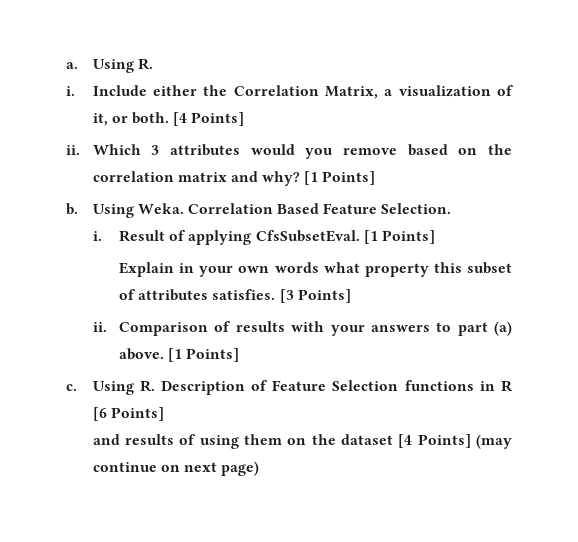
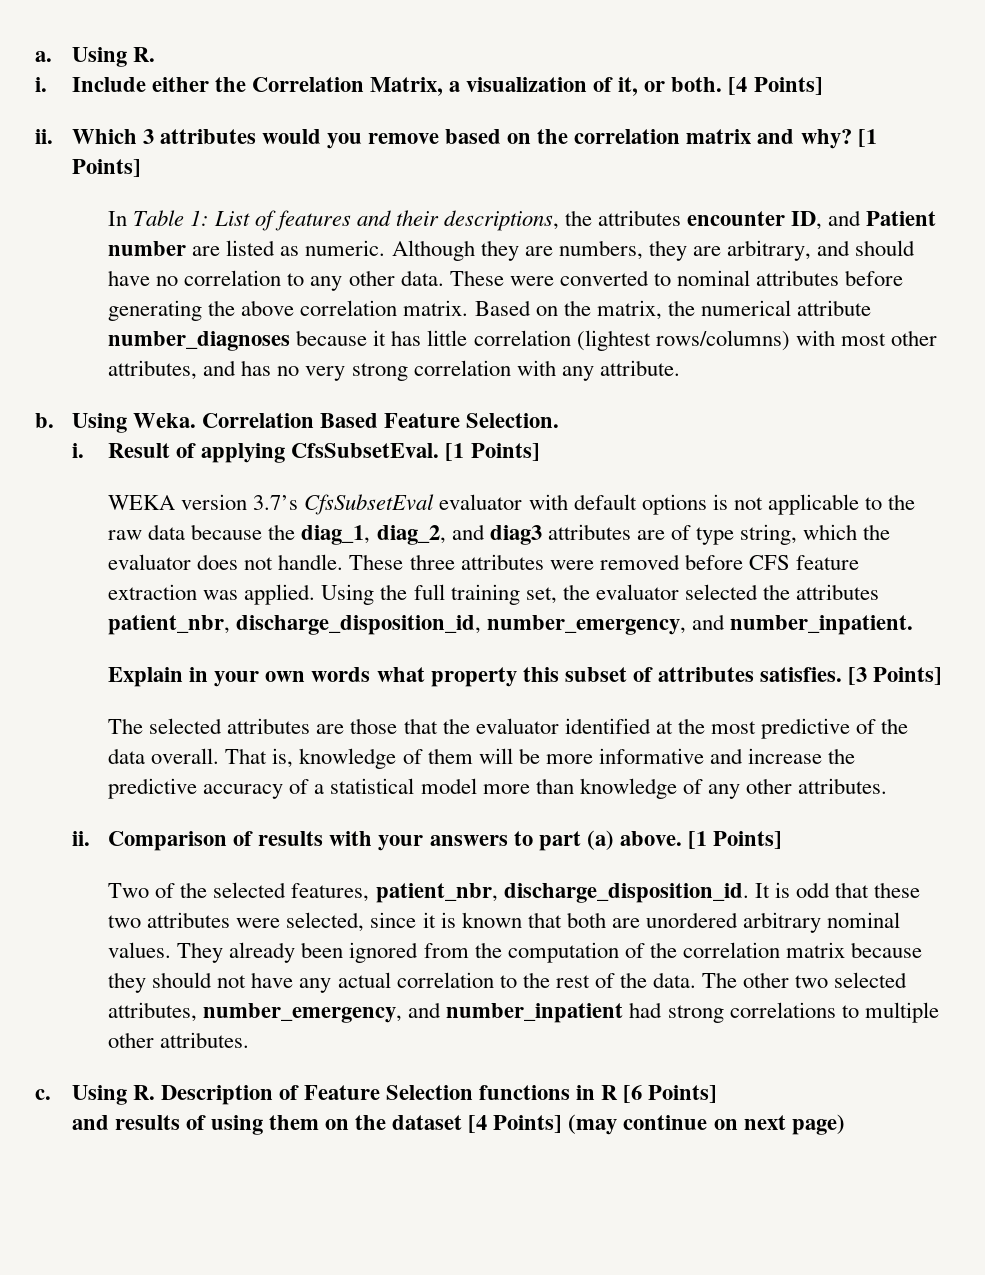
+ In Table 1: List of features and their descriptions, the attributes encounter ID, and Patient number are listed as numeric. Although they are numbers, they are arbitrary, and should have no correlation to any other data. These were converted to nominal attributes before generating the above correlation matrix. Based on the matrix, the numerical attribute number_diagnoses because it has little correlation (lightest rows/columns) with most other attributes, and has no very strong correlation with any attribute.
+ WEKA version 3.7’s CfsSubsetEval evaluator with default options is not applicable to the raw data because the diag_1, diag_2, and diag3 attributes are of type string, which the evaluator does not handle. These three attributes were removed before CFS feature extraction was applied. Using the full training set, the evaluator selected the attributes patient_nbr, discharge_disposition_id, number_emergency, and number_inpatient.
+ The selected attributes are those that the evaluator identified at the most predictive of the data overall. That is, knowledge of them will be more informative and increase the predictive accuracy of a statistical model more than knowledge of any other attributes.
+ Two of the selected features, patient_nbr, discharge_disposition_id. It is odd that these two attributes were selected, since it is known that both are unordered arbitrary nominal values. They already been ignored from the computation of the correlation matrix because they should not have any actual correlation to the rest of the data. The other two selected attributes, number_emergency, and number_inpatient had strong correlations to multiple other attributes.

